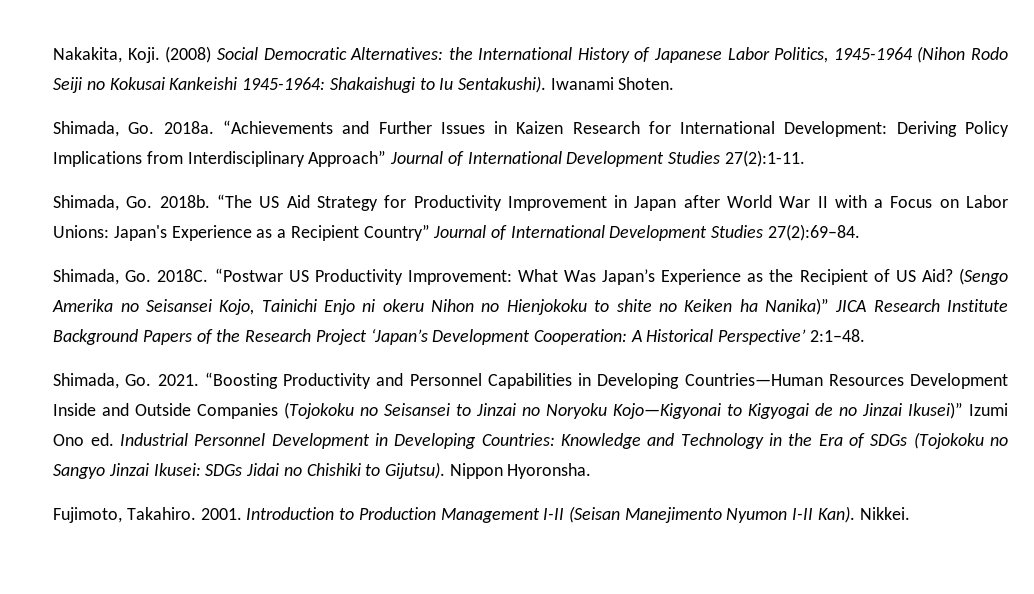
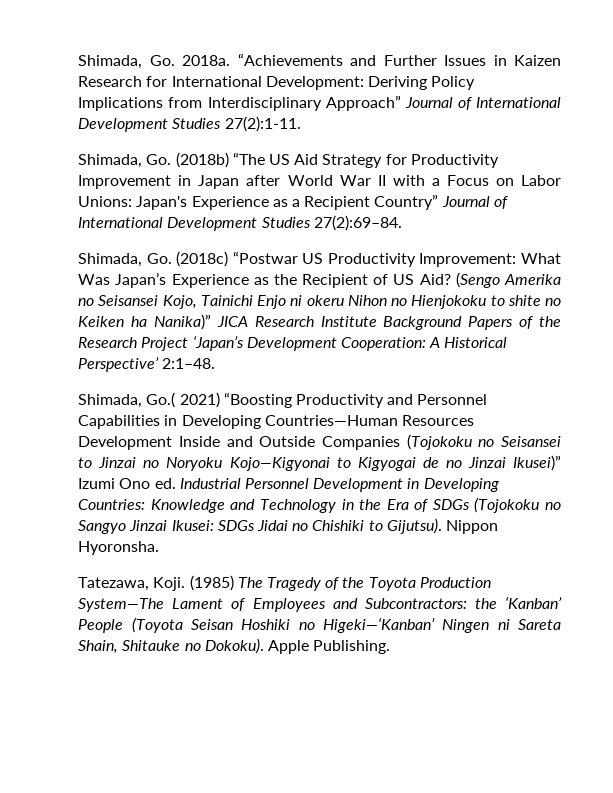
- Nakakita, Koji. (2008) Social Democratic Alternatives: the International History of Japanese Labor Politics, 1945-1964 (Nihon Rodo Seiji no Kokusai Kankeishi 1945-1964: Shakaishugi to Iu Sentakushi). Iwanami Shoten.
- Shimada, Go. 2018b. “The US Aid Strategy for Productivity Improvement in Japan after World War II with a Focus on Labor Unions: Japan's Experience as a Recipient Country” Journal of International Development Studies 27(2):69–84.
+ Shimada, Go. (2018b) “The US Aid Strategy for Productivity Improvement in Japan after World War II with a Focus on Labor Unions: Japan's Experience as a Recipient Country” Journal of International Development Studies 27(2):69–84.
- Shimada, Go. 2018C. “Postwar US Productivity Improvement: What Was Japan’s Experience as the Recipient of US Aid?
+ Shimada, Go. (2018c) “Postwar US Productivity Improvement: What Was Japan’s Experience as the Recipient of US Aid?
- Shimada, Go. 2021. “Boosting Productivity and Personnel Capabilities in Developing Countries—Human Resources Development Inside and Outside Companies (Tojokoku no Seisansei to Jinzai no Noryoku Kojo—Kigyonai to Kigyogai de no Jinzai Ikusei)” Izumi Ono ed. Industrial Personnel Development in Developing Countries: Knowledge and Technology in the Era of SDGs (Tojokoku no Sangyo Jinzai Ikusei: SDGs Jidai no Chishiki to Gijutsu).
+ Shimada, Go.( 2021) “Boosting Productivity and Personnel Capabilities in Developing Countries—Human Resources Development Inside and Outside Companies (Tojokoku no Seisansei to Jinzai no Noryoku Kojo—Kigyonai to Kigyogai de no Jinzai Ikusei)” Izumi Ono ed. Industrial Personnel Development in Developing Countries: Knowledge and Technology in the Era of SDGs (Tojokoku no Sangyo Jinzai Ikusei: SDGs Jidai no Chishiki to Gijutsu).
- Fujimoto, Takahiro. 2001. Introduction to Production Management I-II (Seisan Manejimento Nyumon I-II Kan). Nikkei.
+ Tatezawa, Koji. (1985) The Tragedy of the Toyota Production System—The Lament of Employees and Subcontractors: the ‘Kanban’ People (Toyota Seisan Hoshiki no Higeki—‘Kanban’ Ningen ni Sareta Shain, Shitauke no Dokoku). Apple Publishing.

